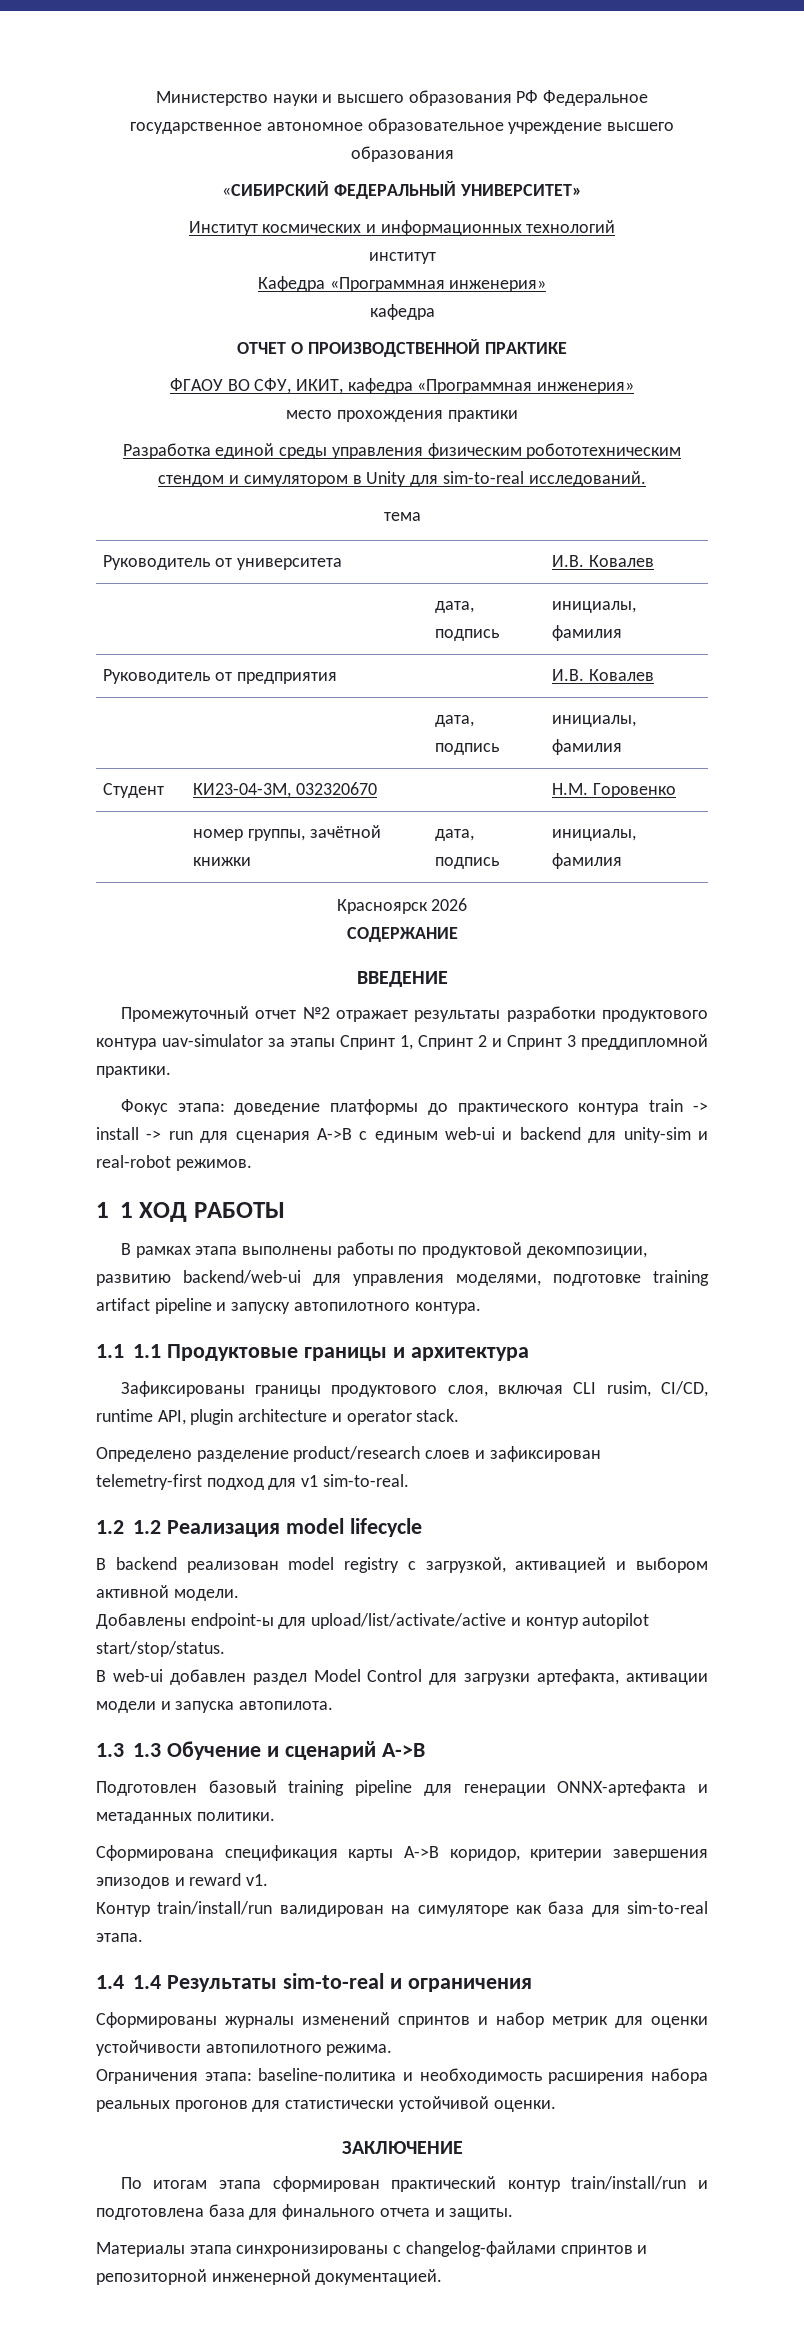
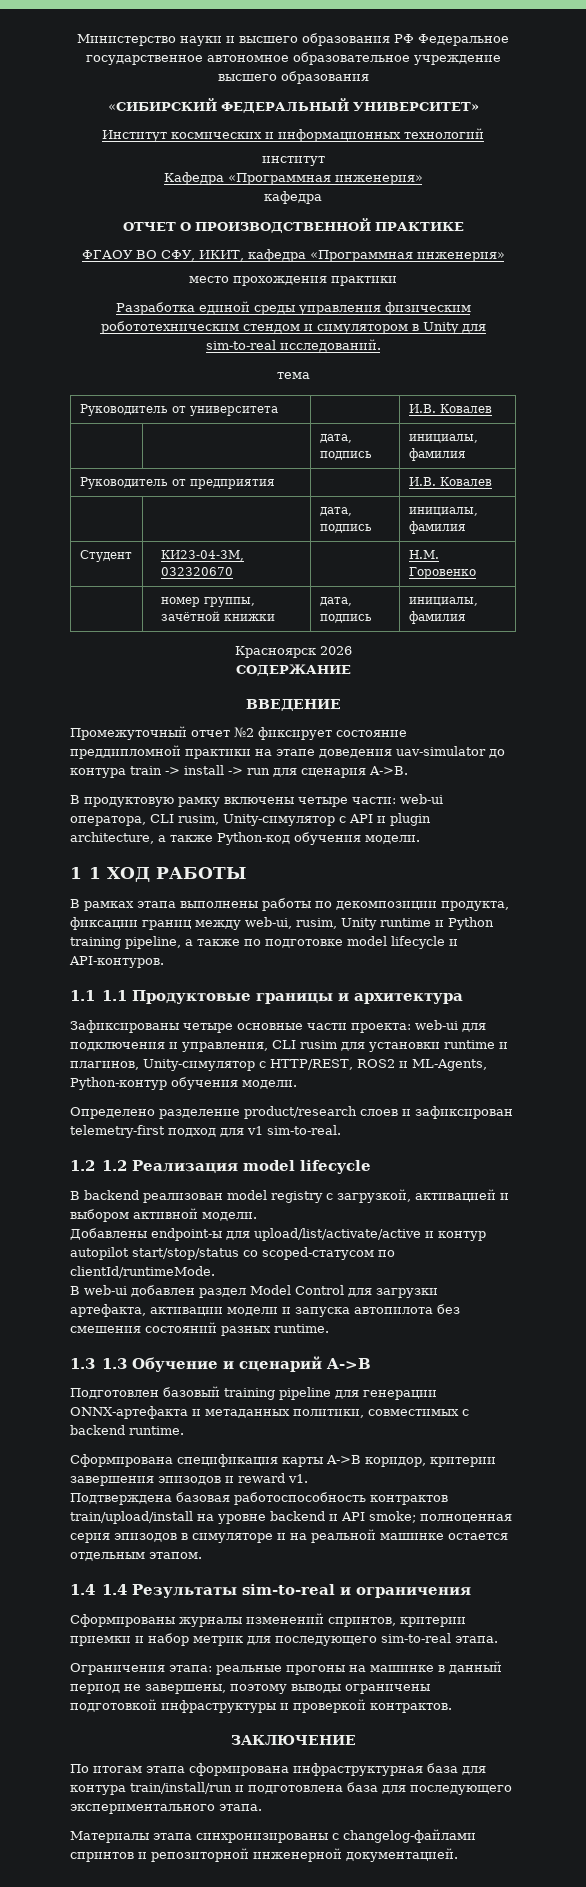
- Промежуточный отчет №2 отражает результаты разработки продуктового контура uav-simulator за этапы Спринт 1, Спринт 2 и Спринт 3 преддипломной практики.
- Фокус этапа: доведение платформы до практического контура train -> install -> run для сценария A->B с единым web-ui и backend для unity-sim и real-robot режимов.
+ Промежуточный отчет №2 фиксирует состояние преддипломной практики на этапе доведения uav-simulator до контура train -> install -> run для сценария A->B.
+ В продуктовую рамку включены четыре части: web-ui оператора, CLI rusim, Unity-симулятор с API и plugin architecture, а также Python-код обучения модели.
- В рамках этапа выполнены работы по продуктовой декомпозиции, развитию backend/web-ui для управления моделями, подготовке training artifact pipeline и запуску автопилотного контура.
+ В рамках этапа выполнены работы по декомпозиции продукта, фиксации границ между web-ui, rusim, Unity runtime и Python training pipeline, а также по подготовке model lifecycle и API-контуров.
- Зафиксированы границы продуктового слоя, включая CLI rusim, CI/CD, runtime API, plugin architecture и operator stack.
+ Зафиксированы четыре основные части проекта: web-ui для подключения и управления, CLI rusim для установки runtime и плагинов, Unity-симулятор с HTTP/REST, ROS2 и ML-Agents, Python-контур обучения модели.
- Добавлены endpoint-ы для upload/list/activate/active и контур autopilot start/stop/status.
+ Добавлены endpoint-ы для upload/list/activate/active и контур autopilot start/stop/status со scoped-статусом по clientId/runtimeMode.
- В web-ui добавлен раздел Model Control для загрузки артефакта, активации модели и запуска автопилота.
+ В web-ui добавлен раздел Model Control для загрузки артефакта, активации модели и запуска автопилота без смешения состояний разных runtime.
- Подготовлен базовый training pipeline для генерации ONNX-артефакта и метаданных политики.
+ Подготовлен базовый training pipeline для генерации ONNX-артефакта и метаданных политики, совместимых с backend runtime.
- Контур train/install/run валидирован на симуляторе как база для sim-to-real этапа.
+ Подтверждена базовая работоспособность контрактов train/upload/install на уровне backend и API smoke; полноценная серия эпизодов в симуляторе и на реальной машинке остается отдельным этапом.
- Сформированы журналы изменений спринтов и набор метрик для оценки устойчивости автопилотного режима.
- Ограничения этапа: baseline-политика и необходимость расширения набора реальных прогонов для статистически устойчивой оценки.
+ Сформированы журналы изменений спринтов, критерии приемки и набор метрик для последующего sim-to-real этапа.
+ Ограничения этапа: реальные прогоны на машинке в данный период не завершены, поэтому выводы ограничены подготовкой инфраструктуры и проверкой контрактов.
- По итогам этапа сформирован практический контур train/install/run и подготовлена база для финального отчета и защиты.
+ По итогам этапа сформирована инфраструктурная база для контура train/install/run и подготовлена база для последующего экспериментального этапа.

